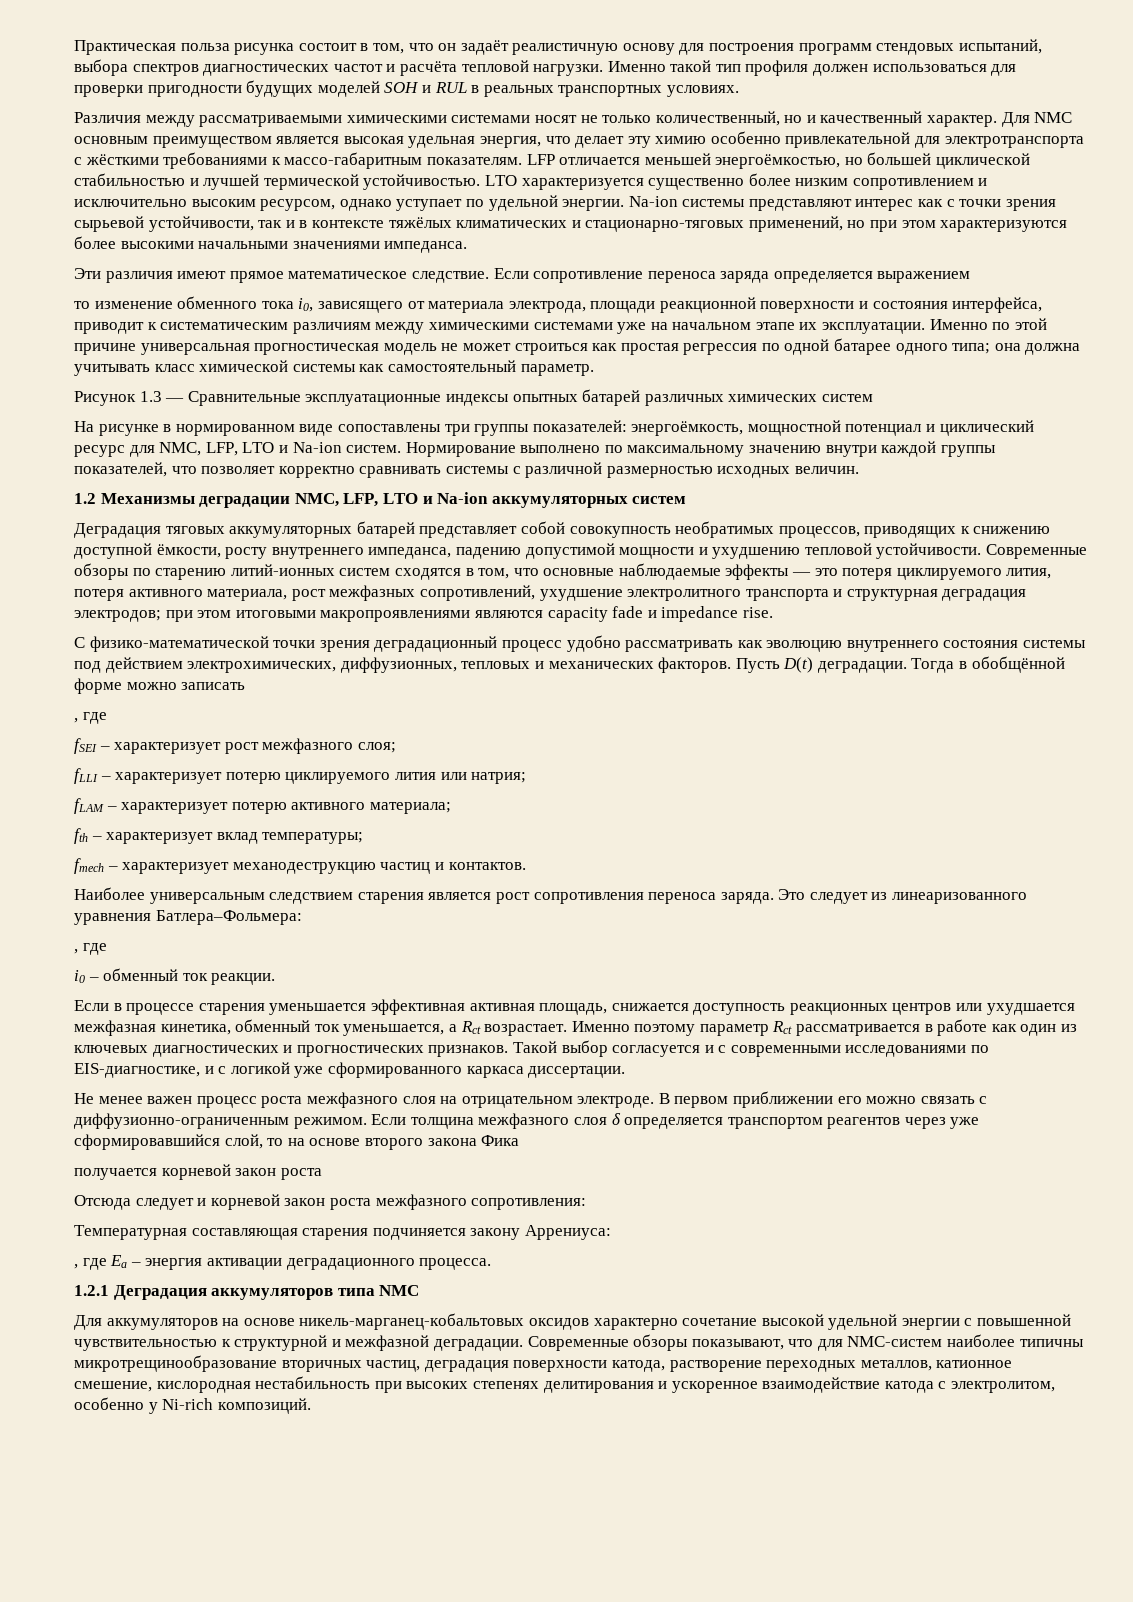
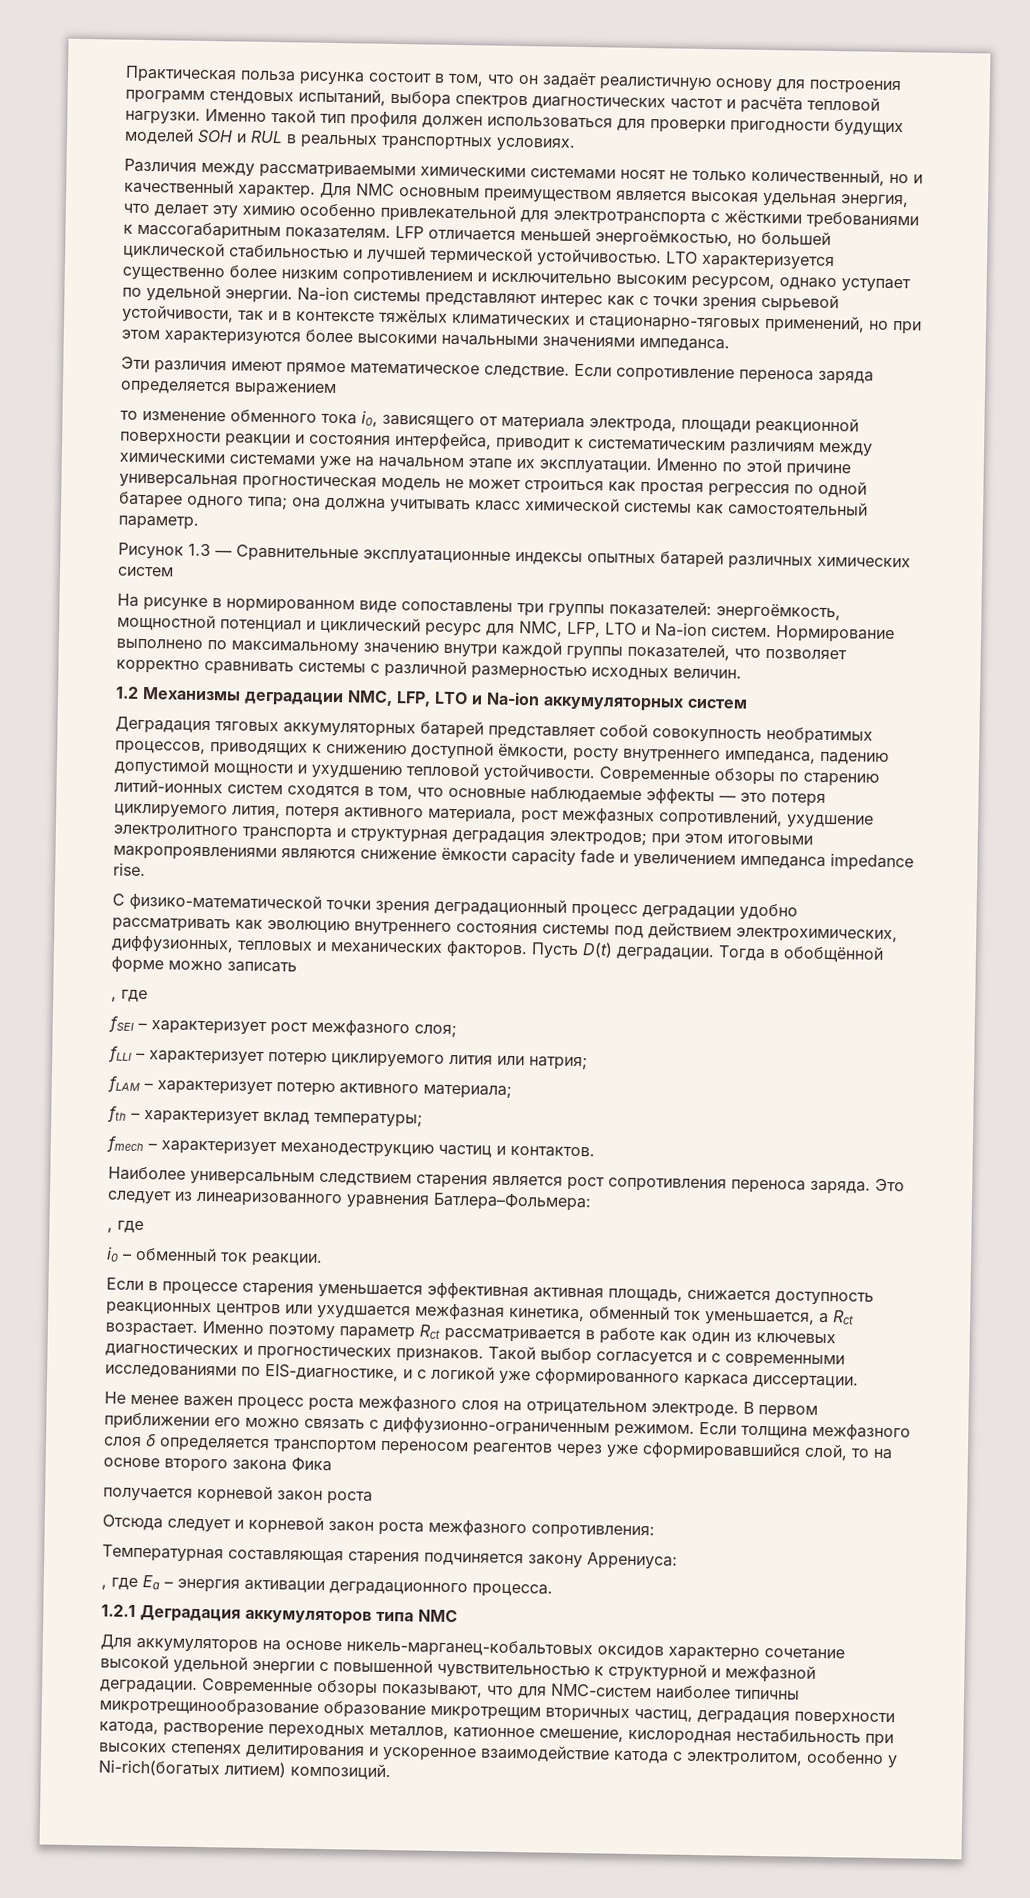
- Для NMC основным преимуществом является высокая удельная энергия, что делает эту химию особенно привлекательной для электротранспорта с жёсткими требованиями к массо-габаритным показателям.
+ Для NMC основным преимуществом является высокая удельная энергия, что делает эту химию особенно привлекательной для электротранспорта с жёсткими требованиями к массогабаритным показателям.
- то изменение обменного тока i0, зависящего от материала электрода, площади реакционной поверхности и состояния интерфейса, приводит к систематическим различиям между химическими системами уже на начальном этапе их эксплуатации.
+ то изменение обменного тока i0, зависящего от материала электрода, площади реакционной поверхности реакции и состояния интерфейса, приводит к систематическим различиям между химическими системами уже на начальном этапе их эксплуатации.
- Современные обзоры по старению литий-ионных систем сходятся в том, что основные наблюдаемые эффекты — это потеря циклируемого лития, потеря активного материала, рост межфазных сопротивлений, ухудшение электролитного транспорта и структурная деградация электродов; при этом итоговыми макропроявлениями являются capacity fade и impedance rise.
+ Современные обзоры по старению литий-ионных систем сходятся в том, что основные наблюдаемые эффекты — это потеря циклируемого лития, потеря активного материала, рост межфазных сопротивлений, ухудшение электролитного транспорта и структурная деградация электродов; при этом итоговыми макропроявлениями являются снижение ёмкости capacity fade и увеличением импеданса impedance rise.
- С физико-математической точки зрения деградационный процесс удобно рассматривать как эволюцию внутреннего состояния системы под действием электрохимических, диффузионных, тепловых и механических факторов.
+ С физико-математической точки зрения деградационный процесс деградации удобно рассматривать как эволюцию внутреннего состояния системы под действием электрохимических, диффузионных, тепловых и механических факторов.
- Если толщина межфазного слоя δ определяется транспортом реагентов через уже сформировавшийся слой, то на основе второго закона Фика
+ Если толщина межфазного слоя δ определяется транспортом переносом реагентов через уже сформировавшийся слой, то на основе второго закона Фика
- Современные обзоры показывают, что для NMC-систем наиболее типичны микротрещинообразование вторичных частиц, деградация поверхности катода, растворение переходных металлов, катионное смешение, кислородная нестабильность при высоких степенях делитирования и ускоренное взаимодействие катода с электролитом, особенно у Ni-rich композиций.
+ Современные обзоры показывают, что для NMC-систем наиболее типичны микротрещинообразование образование микротрещим вторичных частиц, деградация поверхности катода, растворение переходных металлов, катионное смешение, кислородная нестабильность при высоких степенях делитирования и ускоренное взаимодействие катода с электролитом, особенно у Ni-rich(богатых литием) композиций.

